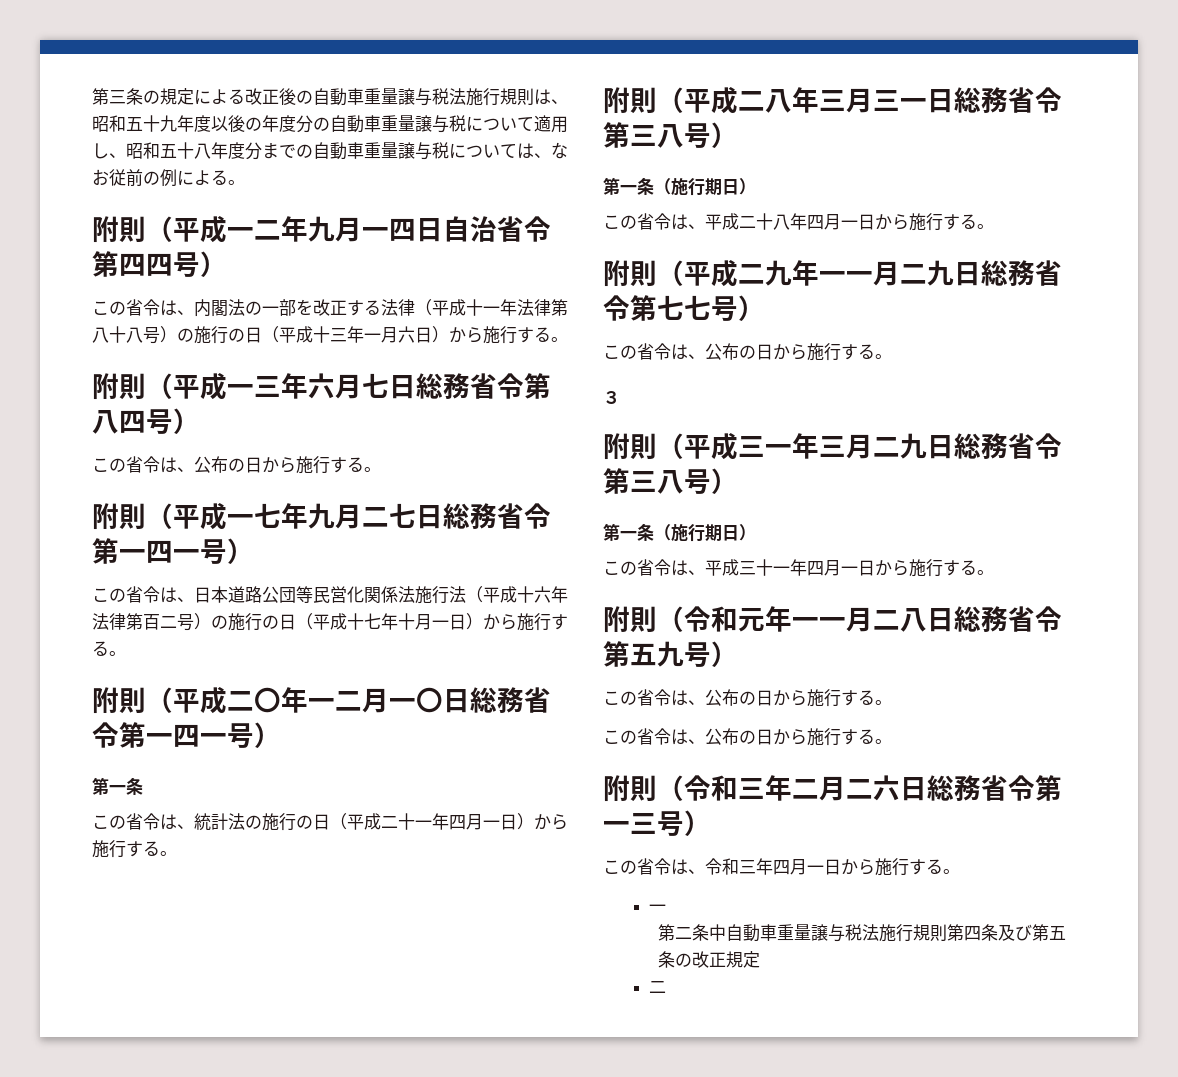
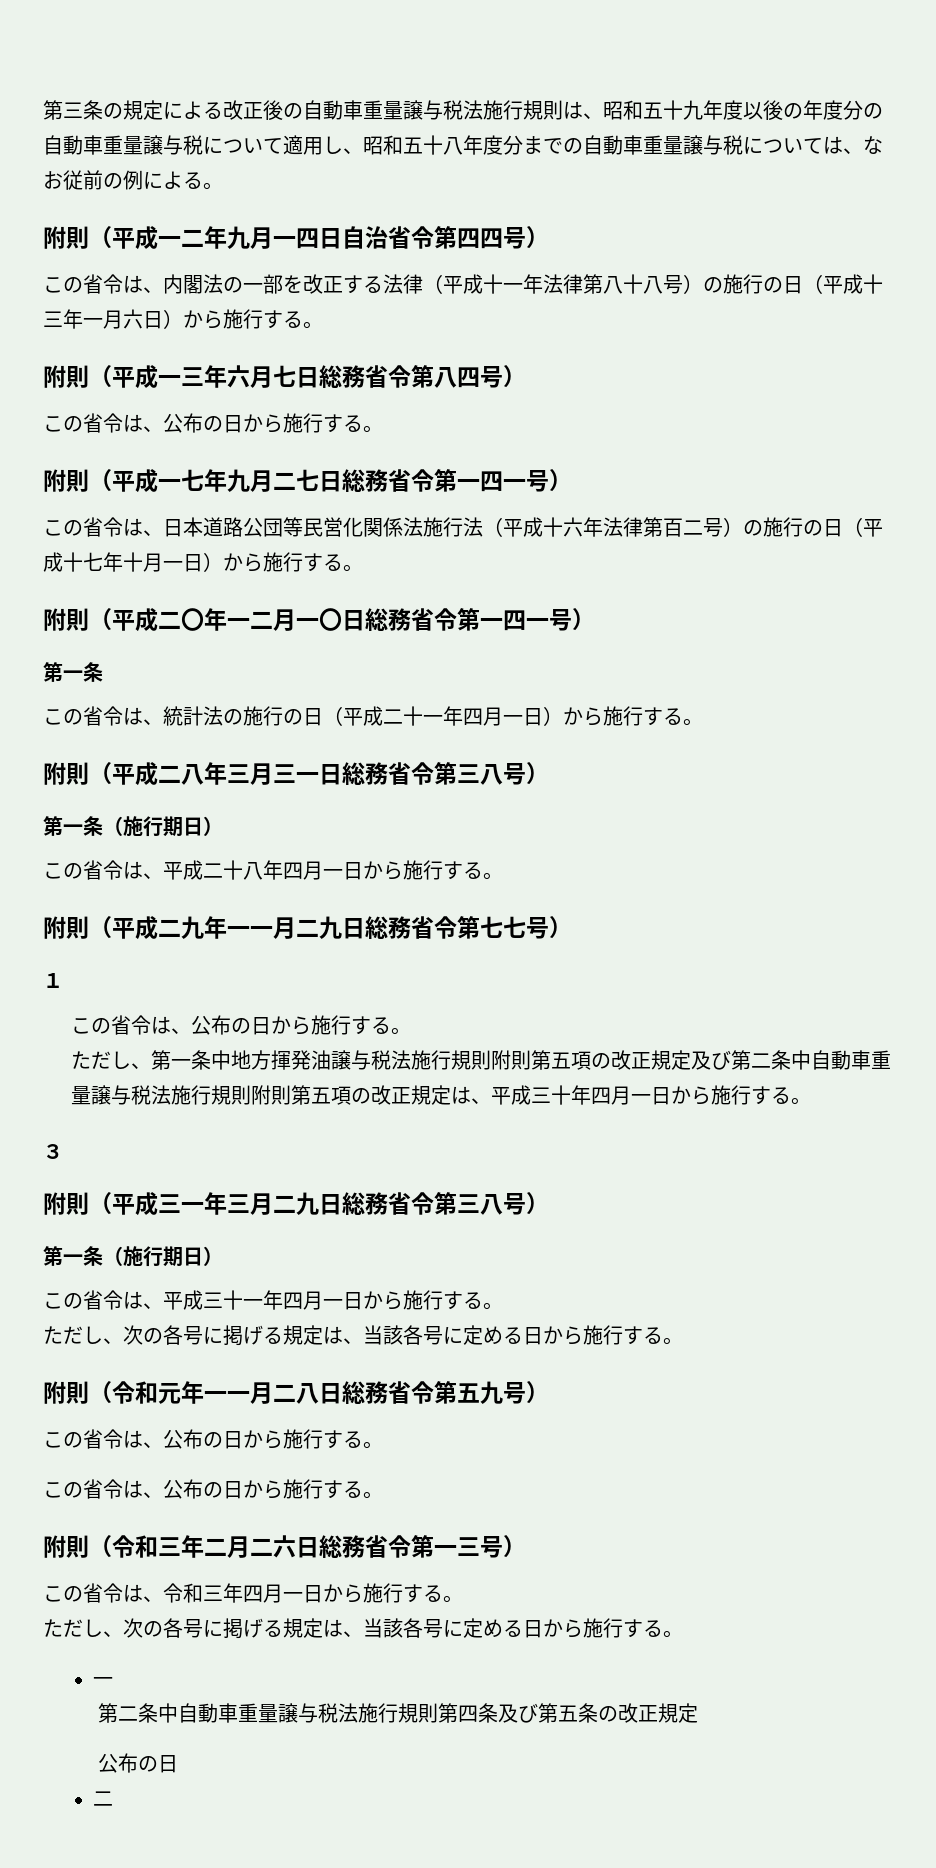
  附則（平成二九年一一月二九日総務省令第七七号）
+ １
  この省令は、公布の日から施行する。
+ ただし、第一条中地方揮発油譲与税法施行規則附則第五項の改正規定及び第二条中自動車重量譲与税法施行規則附則第五項の改正規定は、平成三十年四月一日から施行する。
  この省令は、平成三十一年四月一日から施行する。
+ ただし、次の各号に掲げる規定は、当該各号に定める日から施行する。
  この省令は、令和三年四月一日から施行する。
+ ただし、次の各号に掲げる規定は、当該各号に定める日から施行する。
  第二条中自動車重量譲与税法施行規則第四条及び第五条の改正規定
+ 公布の日

